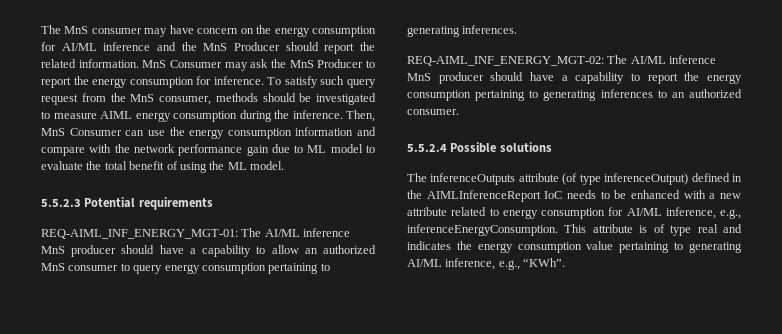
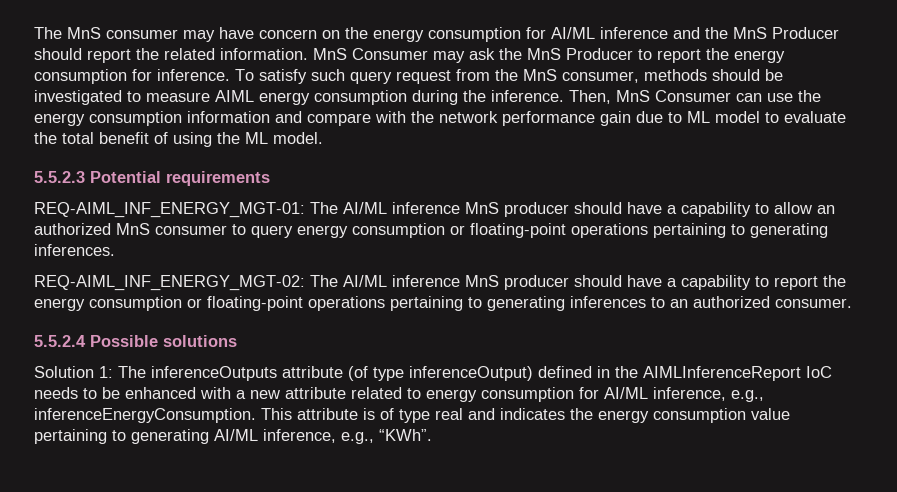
- REQ-AIML_INF_ENERGY_MGT-01: The AI/ML inference MnS producer should have a capability to allow an authorized MnS consumer to query energy consumption pertaining to generating inferences.
+ REQ-AIML_INF_ENERGY_MGT-01: The AI/ML inference MnS producer should have a capability to allow an authorized MnS consumer to query energy consumption or floating-point operations pertaining to generating inferences.
- REQ-AIML_INF_ENERGY_MGT-02: The AI/ML inference MnS producer should have a capability to report the energy consumption pertaining to generating inferences to an authorized consumer.
+ REQ-AIML_INF_ENERGY_MGT-02: The AI/ML inference MnS producer should have a capability to report the energy consumption or floating-point operations pertaining to generating inferences to an authorized consumer.
- The inferenceOutputs attribute (of type inferenceOutput) defined in the AIMLInferenceReport IoC needs to be enhanced with a new attribute related to energy consumption for AI/ML inference, e.g., inferenceEnergyConsumption.
+ Solution 1: The inferenceOutputs attribute (of type inferenceOutput) defined in the AIMLInferenceReport IoC needs to be enhanced with a new attribute related to energy consumption for AI/ML inference, e.g., inferenceEnergyConsumption.

